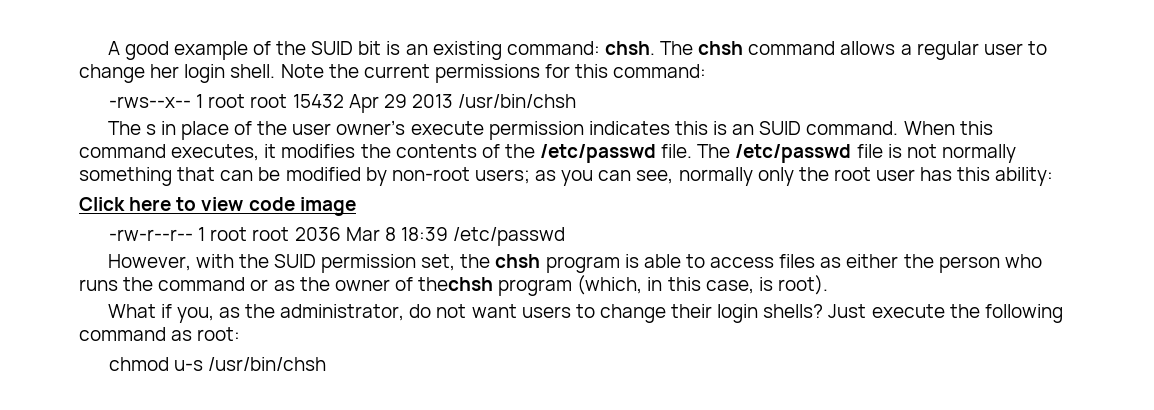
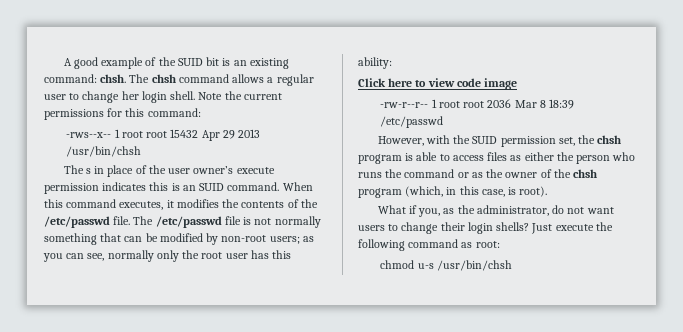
- However, with the SUID permission set, the chsh program is able to access files as either the person who runs the command or as the owner of thechsh program (which, in this case, is root).
+ However, with the SUID permission set, the chsh program is able to access files as either the person who runs the command or as the owner of the chsh program (which, in this case, is root).

